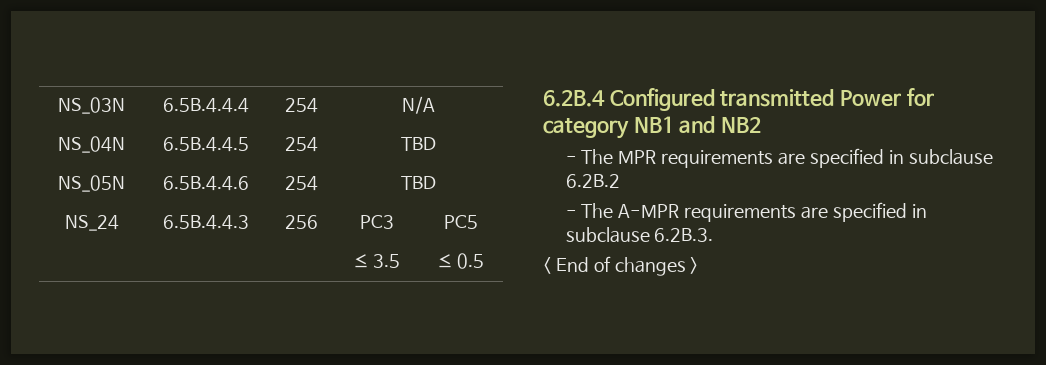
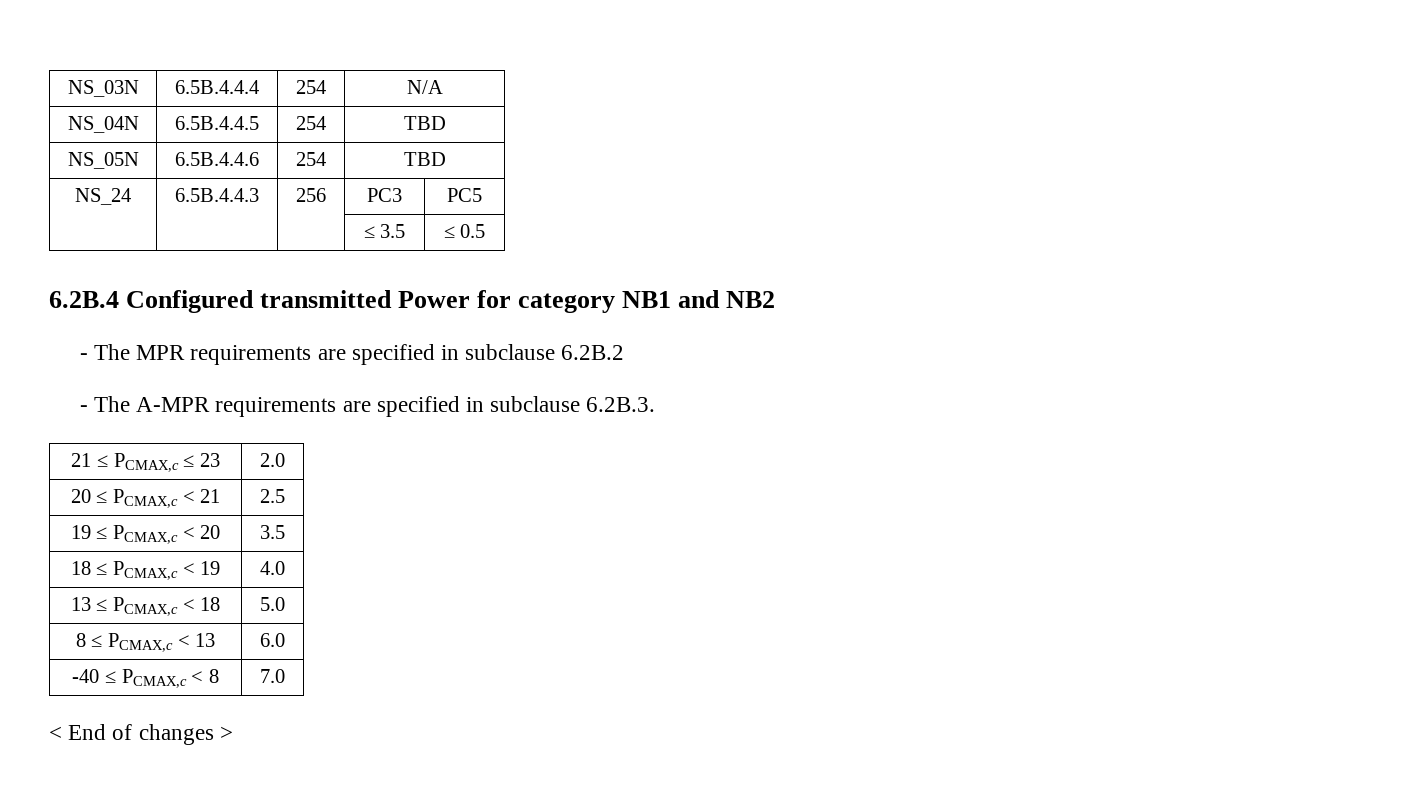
+ 21 ≤ PCMAX,c ≤ 23 | 2.0
+ 20 ≤ PCMAX,c < 21 | 2.5
+ 19 ≤ PCMAX,c < 20 | 3.5
+ 18 ≤ PCMAX,c < 19 | 4.0
+ 13 ≤ PCMAX,c < 18 | 5.0
+ 8 ≤ PCMAX,c < 13 | 6.0
+ -40 ≤ PCMAX,c < 8 | 7.0

